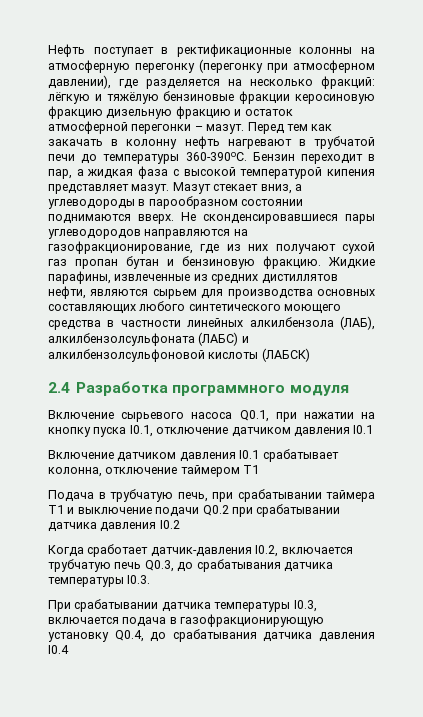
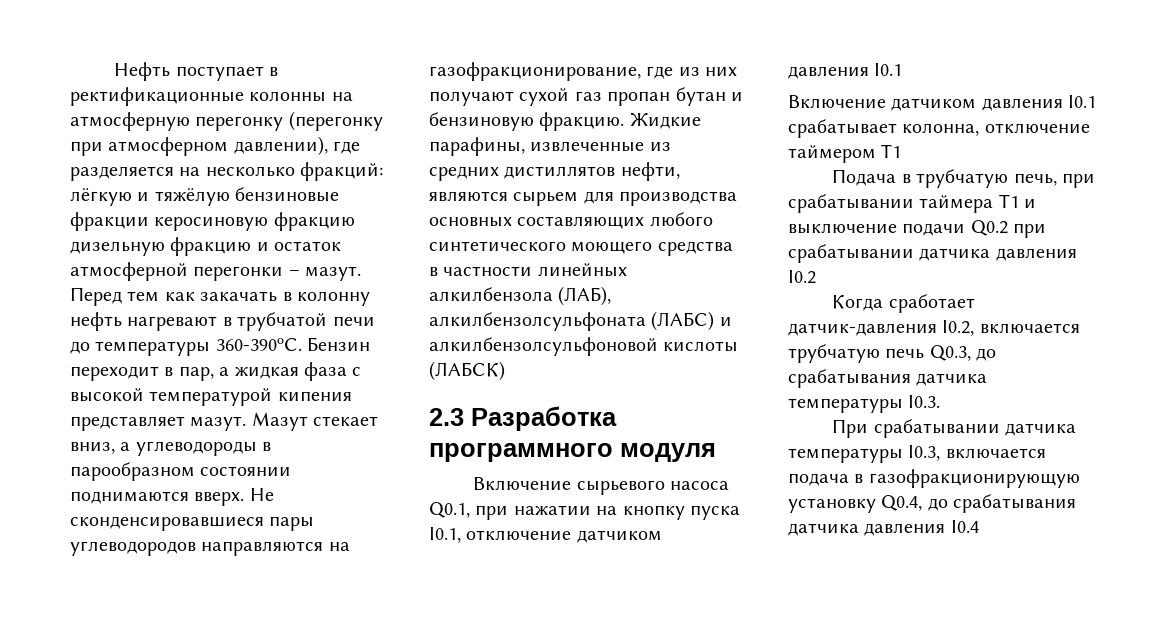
- 2.4 Разработка программного модуля
+ 2.3 Разработка программного модуля

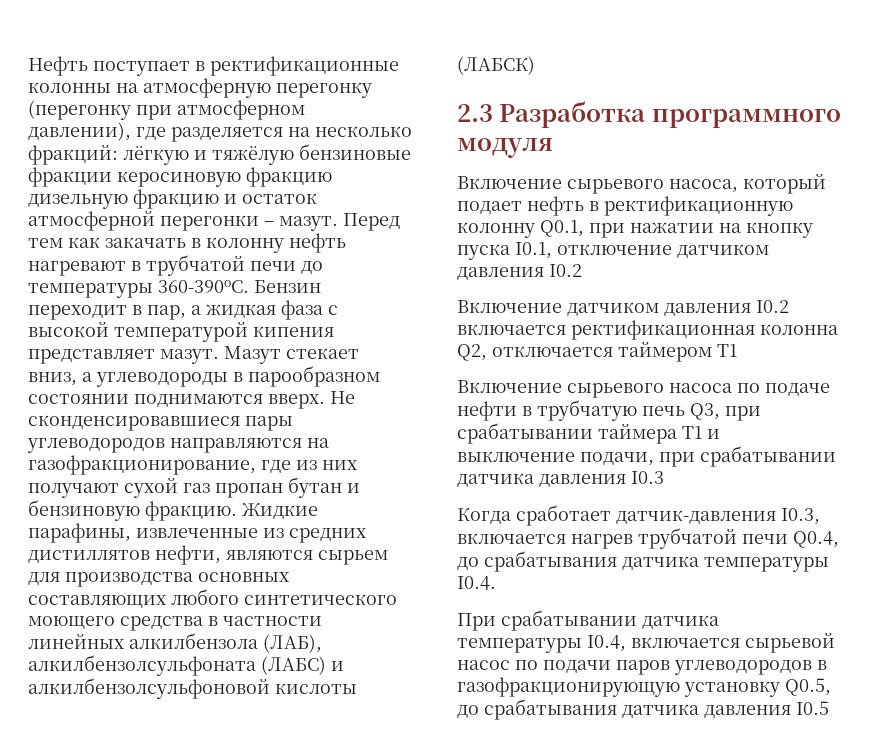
- Включение сырьевого насоса Q0.1, при нажатии на кнопку пуска I0.1, отключение датчиком давления I0.1
+ Включение сырьевого насоса, который подает нефть в ректификационную колонну Q0.1, при нажатии на кнопку пуска I0.1, отключение датчиком давления I0.2
- Включение датчиком давления I0.1 срабатывает колонна, отключение таймером Т1
- Подача в трубчатую печь, при срабатывании таймера Т1 и выключение подачи Q0.2 при срабатывании датчика давления I0.2
+ Включение датчиком давления I0.2 включается ректификационная колонна Q2, отключается таймером Т1
+ Включение сырьевого насоса по подаче нефти в трубчатую печь Q3, при срабатывании таймера Т1 и выключение подачи, при срабатывании датчика давления I0.3
- Когда сработает датчик-давления I0.2, включается трубчатую печь Q0.3, до срабатывания датчика температуры I0.3.
+ Когда сработает датчик-давления I0.3, включается нагрев трубчатой печи Q0.4, до срабатывания датчика температуры I0.4.
- При срабатывании датчика температуры I0.3, включается подача в газофракционирующую установку Q0.4, до срабатывания датчика давления I0.4
+ При срабатывании датчика температуры I0.4, включается сырьевой насос по подачи паров углеводородов в газофракционирующую установку Q0.5, до срабатывания датчика давления I0.5

